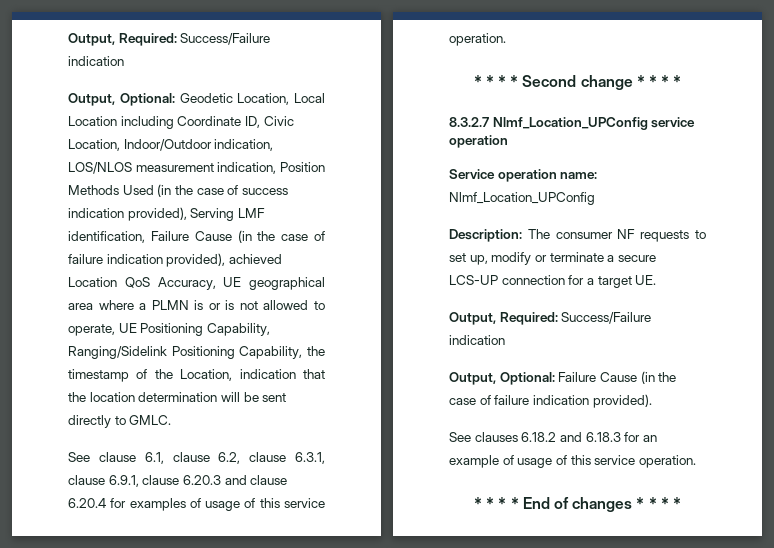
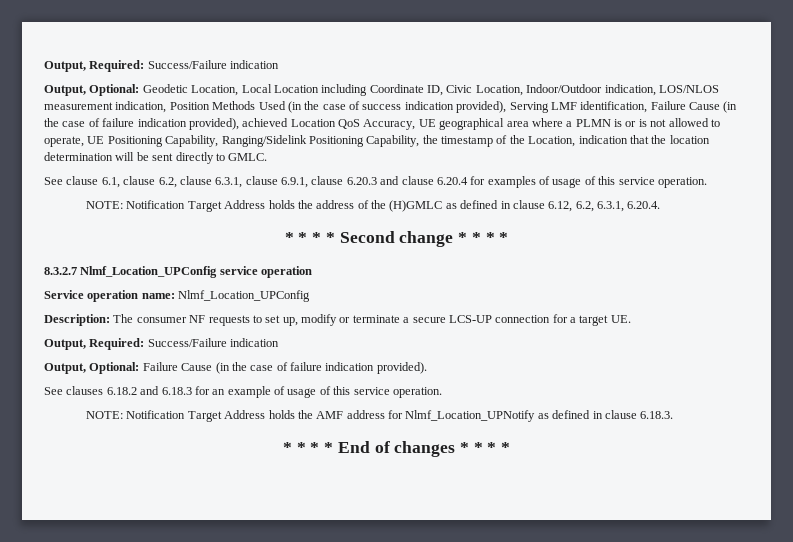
+ NOTE: Notification Target Address holds the address of the (H)GMLC as defined in clause 6.12, 6.2, 6.3.1, 6.20.4.
+ NOTE: Notification Target Address holds the AMF address for Nlmf_Location_UPNotify as defined in clause 6.18.3.

